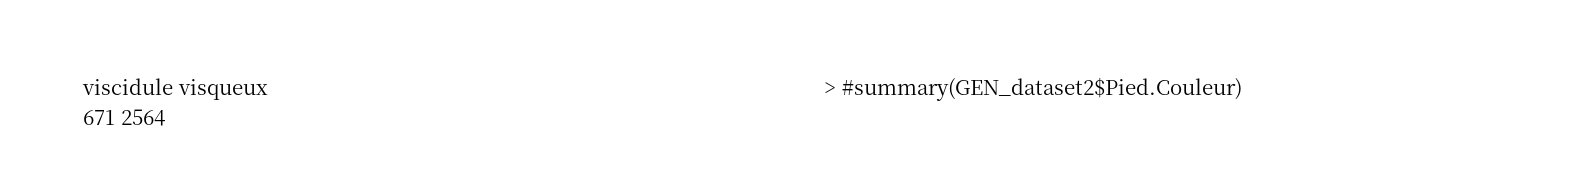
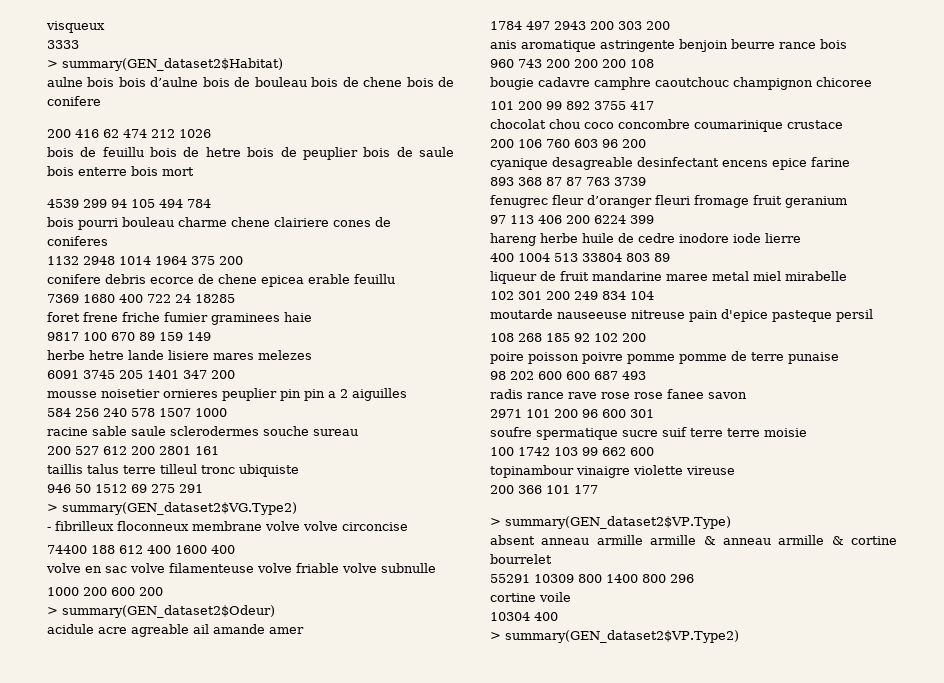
- viscidule visqueux
+ visqueux
- 671 2564
- > #summary(GEN_dataset2$Pied.Couleur)
+ 3333
+ > summary(GEN_dataset2$Habitat)
+ aulne bois bois d’aulne bois de bouleau bois de chene bois de conifere
+ 200 416 62 474 212 1026
+ bois de feuillu bois de hetre bois de peuplier bois de saule bois enterre bois mort
+ 4539 299 94 105 494 784
+ bois pourri bouleau charme chene clairiere cones de coniferes
+ 1132 2948 1014 1964 375 200
+ conifere debris ecorce de chene epicea erable feuillu
+ 7369 1680 400 722 24 18285
+ foret frene friche fumier graminees haie
+ 9817 100 670 89 159 149
+ herbe hetre lande lisiere mares melezes
+ 6091 3745 205 1401 347 200
+ mousse noisetier ornieres peuplier pin pin a 2 aiguilles
+ 584 256 240 578 1507 1000
+ racine sable saule sclerodermes souche sureau
+ 200 527 612 200 2801 161
+ taillis talus terre tilleul tronc ubiquiste
+ 946 50 1512 69 275 291
+ > summary(GEN_dataset2$VG.Type2)
+ - fibrilleux floconneux membrane volve volve circoncise
+ 74400 188 612 400 1600 400
+ volve en sac volve filamenteuse volve friable volve subnulle
+ 1000 200 600 200
+ > summary(GEN_dataset2$Odeur)
+ acidule acre agreable ail amande amer
+ 1784 497 2943 200 303 200
+ anis aromatique astringente benjoin beurre rance bois
+ 960 743 200 200 200 108
+ bougie cadavre camphre caoutchouc champignon chicoree
+ 101 200 99 892 3755 417
+ chocolat chou coco concombre coumarinique crustace
+ 200 106 760 603 96 200
+ cyanique desagreable desinfectant encens epice farine
+ 893 368 87 87 763 3739
+ fenugrec fleur d’oranger fleuri fromage fruit geranium
+ 97 113 406 200 6224 399
+ hareng herbe huile de cedre inodore iode lierre
+ 400 1004 513 33804 803 89
+ liqueur de fruit mandarine maree metal miel mirabelle
+ 102 301 200 249 834 104
+ moutarde nauseeuse nitreuse pain d'epice pasteque persil
+ 108 268 185 92 102 200
+ poire poisson poivre pomme pomme de terre punaise
+ 98 202 600 600 687 493
+ radis rance rave rose rose fanee savon
+ 2971 101 200 96 600 301
+ soufre spermatique sucre suif terre terre moisie
+ 100 1742 103 99 662 600
+ topinambour vinaigre violette vireuse
+ 200 366 101 177
+ > summary(GEN_dataset2$VP.Type)
+ absent anneau armille armille & anneau armille & cortine bourrelet
+ 55291 10309 800 1400 800 296
+ cortine voile
+ 10304 400
+ > summary(GEN_dataset2$VP.Type2)

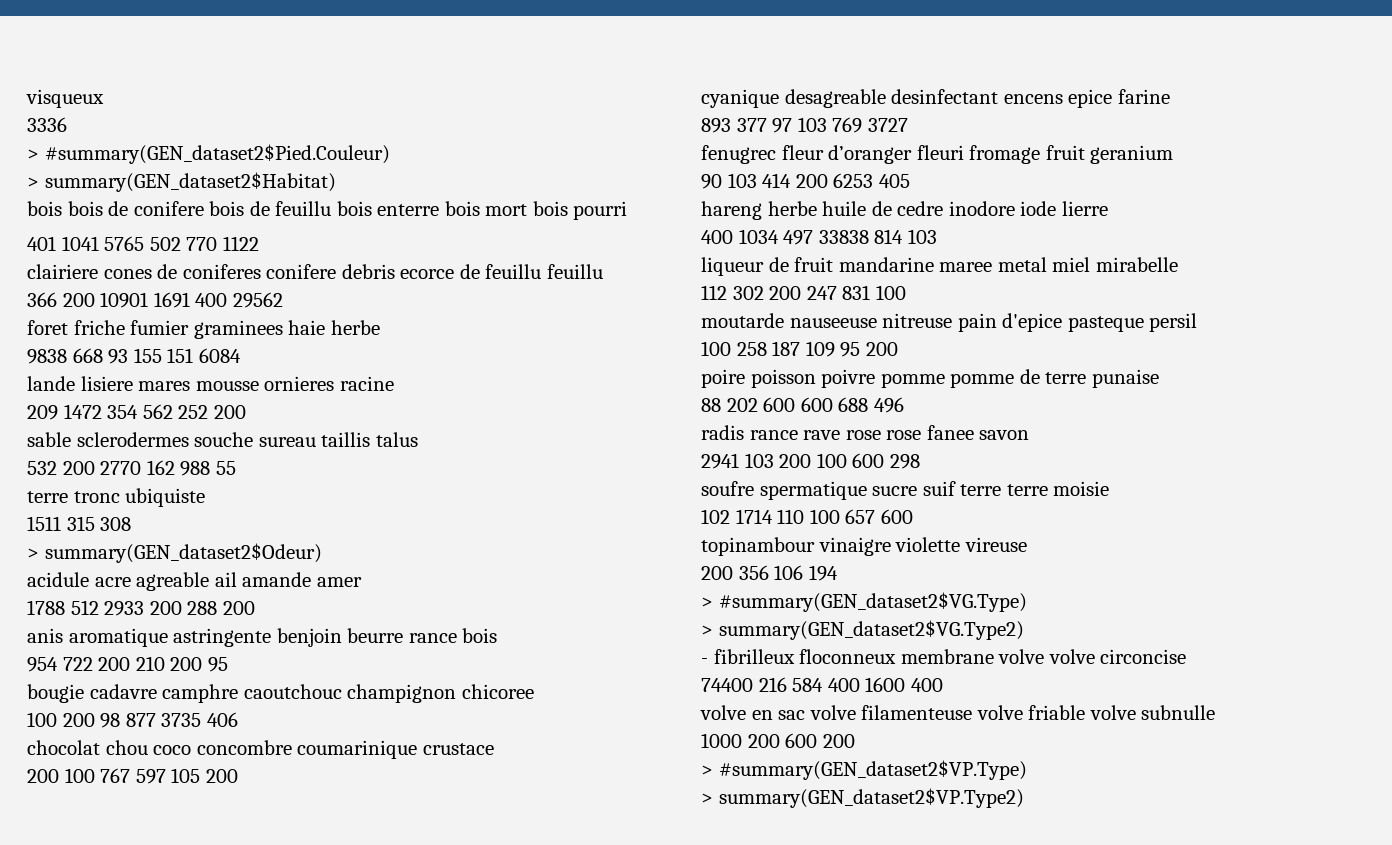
- 3333
+ 3336
+ > #summary(GEN_dataset2$Pied.Couleur)
- aulne bois bois d’aulne bois de bouleau bois de chene bois de conifere
- 200 416 62 474 212 1026
- bois de feuillu bois de hetre bois de peuplier bois de saule bois enterre bois mort
- 4539 299 94 105 494 784
- bois pourri bouleau charme chene clairiere cones de coniferes
- 1132 2948 1014 1964 375 200
- conifere debris ecorce de chene epicea erable feuillu
- 7369 1680 400 722 24 18285
+ bois bois de conifere bois de feuillu bois enterre bois mort bois pourri
+ 401 1041 5765 502 770 1122
+ clairiere cones de coniferes conifere debris ecorce de feuillu feuillu
+ 366 200 10901 1691 400 29562
- foret frene friche fumier graminees haie
- 9817 100 670 89 159 149
- herbe hetre lande lisiere mares melezes
- 6091 3745 205 1401 347 200
- mousse noisetier ornieres peuplier pin pin a 2 aiguilles
- 584 256 240 578 1507 1000
- racine sable saule sclerodermes souche sureau
- 200 527 612 200 2801 161
- taillis talus terre tilleul tronc ubiquiste
- 946 50 1512 69 275 291
+ foret friche fumier graminees haie herbe
+ 9838 668 93 155 151 6084
+ lande lisiere mares mousse ornieres racine
+ 209 1472 354 562 252 200
+ sable sclerodermes souche sureau taillis talus
+ 532 200 2770 162 988 55
+ terre tronc ubiquiste
+ 1511 315 308
+ > summary(GEN_dataset2$Odeur)
+ acidule acre agreable ail amande amer
+ 1788 512 2933 200 288 200
+ anis aromatique astringente benjoin beurre rance bois
+ 954 722 200 210 200 95
+ bougie cadavre camphre caoutchouc champignon chicoree
+ 100 200 98 877 3735 406
+ chocolat chou coco concombre coumarinique crustace
+ 200 100 767 597 105 200
+ cyanique desagreable desinfectant encens epice farine
+ 893 377 97 103 769 3727
+ fenugrec fleur d’oranger fleuri fromage fruit geranium
+ 90 103 414 200 6253 405
+ hareng herbe huile de cedre inodore iode lierre
+ 400 1034 497 33838 814 103
+ liqueur de fruit mandarine maree metal miel mirabelle
+ 112 302 200 247 831 100
+ moutarde nauseeuse nitreuse pain d'epice pasteque persil
+ 100 258 187 109 95 200
+ poire poisson poivre pomme pomme de terre punaise
+ 88 202 600 600 688 496
+ radis rance rave rose rose fanee savon
+ 2941 103 200 100 600 298
+ soufre spermatique sucre suif terre terre moisie
+ 102 1714 110 100 657 600
+ topinambour vinaigre violette vireuse
+ 200 356 106 194
+ > #summary(GEN_dataset2$VG.Type)
- 74400 188 612 400 1600 400
+ 74400 216 584 400 1600 400
- > summary(GEN_dataset2$Odeur)
- acidule acre agreable ail amande amer
- 1784 497 2943 200 303 200
- anis aromatique astringente benjoin beurre rance bois
- 960 743 200 200 200 108
- bougie cadavre camphre caoutchouc champignon chicoree
- 101 200 99 892 3755 417
- chocolat chou coco concombre coumarinique crustace
- 200 106 760 603 96 200
- cyanique desagreable desinfectant encens epice farine
- 893 368 87 87 763 3739
- fenugrec fleur d’oranger fleuri fromage fruit geranium
- 97 113 406 200 6224 399
- hareng herbe huile de cedre inodore iode lierre
- 400 1004 513 33804 803 89
- liqueur de fruit mandarine maree metal miel mirabelle
- 102 301 200 249 834 104
- moutarde nauseeuse nitreuse pain d'epice pasteque persil
- 108 268 185 92 102 200
- poire poisson poivre pomme pomme de terre punaise
- 98 202 600 600 687 493
- radis rance rave rose rose fanee savon
- 2971 101 200 96 600 301
- soufre spermatique sucre suif terre terre moisie
- 100 1742 103 99 662 600
- topinambour vinaigre violette vireuse
- 200 366 101 177
- > summary(GEN_dataset2$VP.Type)
- absent anneau armille armille & anneau armille & cortine bourrelet
- 55291 10309 800 1400 800 296
- cortine voile
- 10304 400
+ > #summary(GEN_dataset2$VP.Type)

